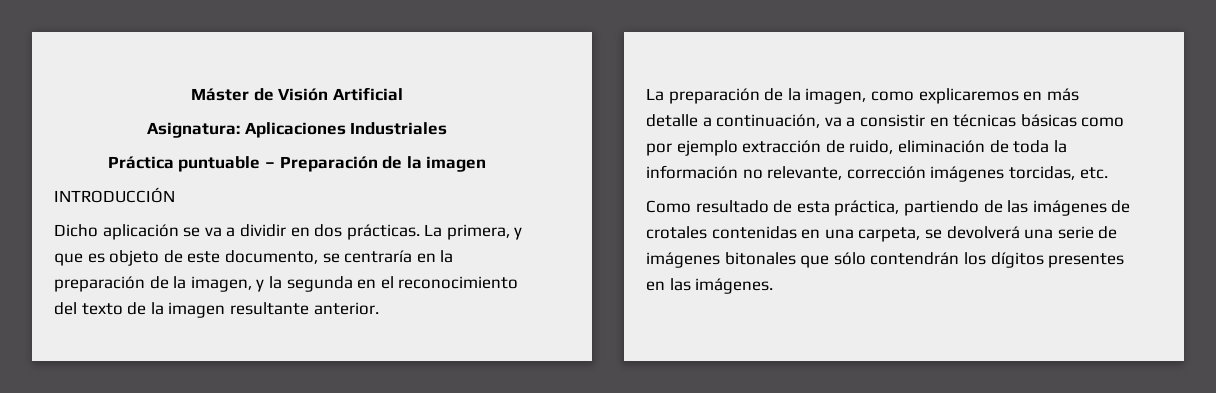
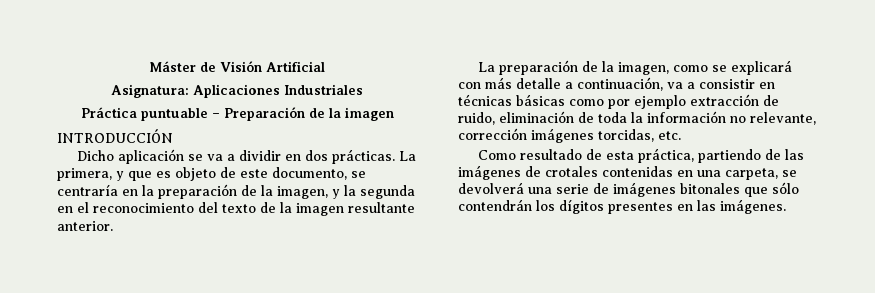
- La preparación de la imagen, como explicaremos en más detalle a continuación, va a consistir en técnicas básicas como por ejemplo extracción de ruido, eliminación de toda la información no relevante, corrección imágenes torcidas, etc.
+ La preparación de la imagen, como se explicará con más detalle a continuación, va a consistir en técnicas básicas como por ejemplo extracción de ruido, eliminación de toda la información no relevante, corrección imágenes torcidas, etc.

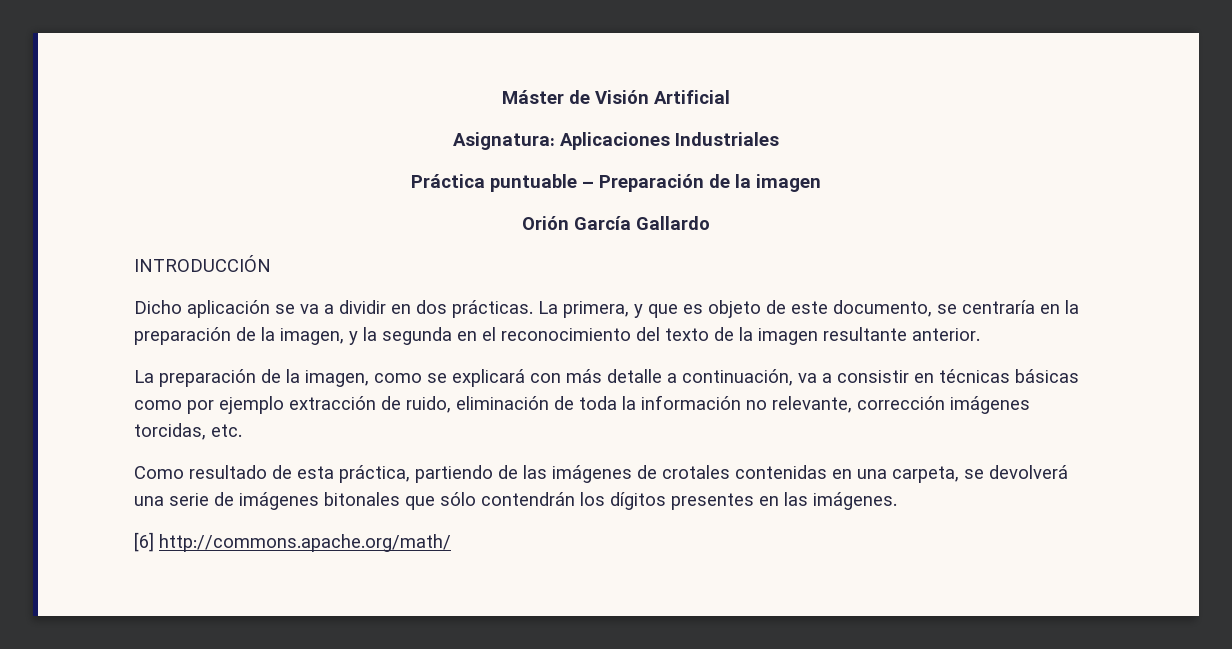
+ Orión García Gallardo
+ [6] http://commons.apache.org/math/

